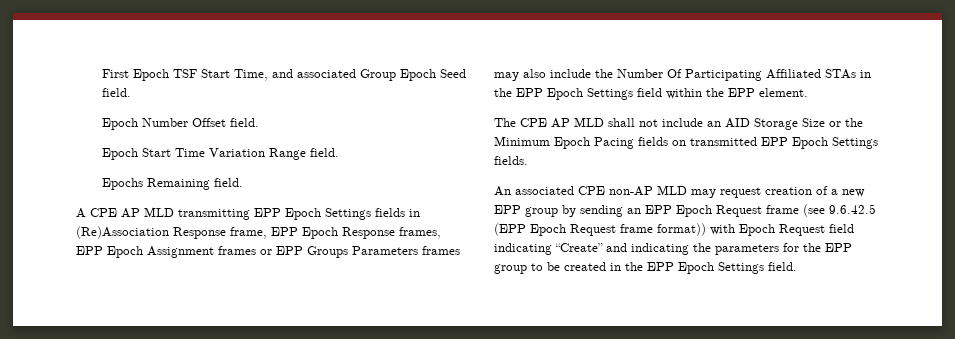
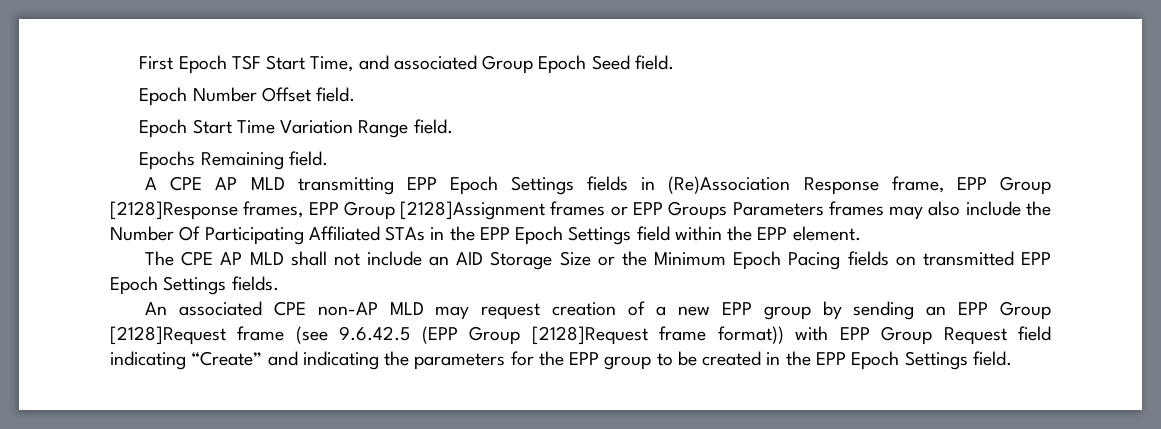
- A CPE AP MLD transmitting EPP Epoch Settings fields in (Re)Association Response frame, EPP Epoch Response frames, EPP Epoch Assignment frames or EPP Groups Parameters frames may also include the Number Of Participating Affiliated STAs in the EPP Epoch Settings field within the EPP element.
+ A CPE AP MLD transmitting EPP Epoch Settings fields in (Re)Association Response frame, EPP Group [2128]Response frames, EPP Group [2128]Assignment frames or EPP Groups Parameters frames may also include the Number Of Participating Affiliated STAs in the EPP Epoch Settings field within the EPP element.
- An associated CPE non-AP MLD may request creation of a new EPP group by sending an EPP Epoch Request frame (see 9.6.42.5 (EPP Epoch Request frame format)) with Epoch Request field indicating “Create” and indicating the parameters for the EPP group to be created in the EPP Epoch Settings field.
+ An associated CPE non-AP MLD may request creation of a new EPP group by sending an EPP Group [2128]Request frame (see 9.6.42.5 (EPP Group [2128]Request frame format)) with EPP Group Request field indicating “Create” and indicating the parameters for the EPP group to be created in the EPP Epoch Settings field.

